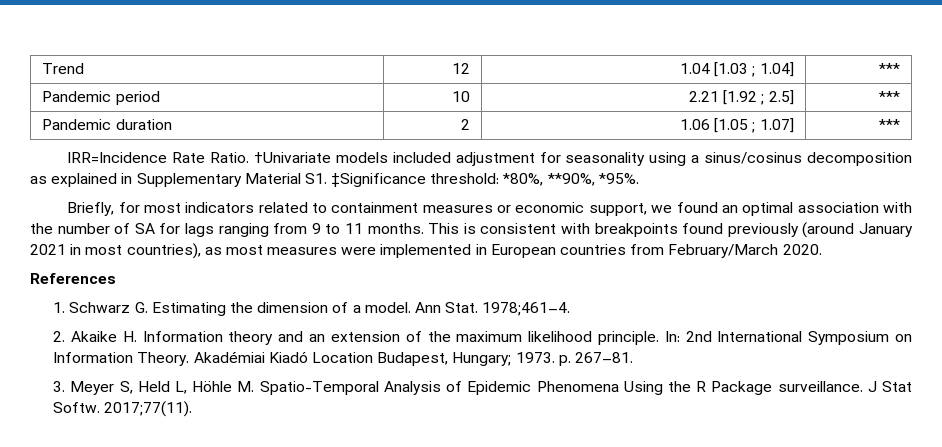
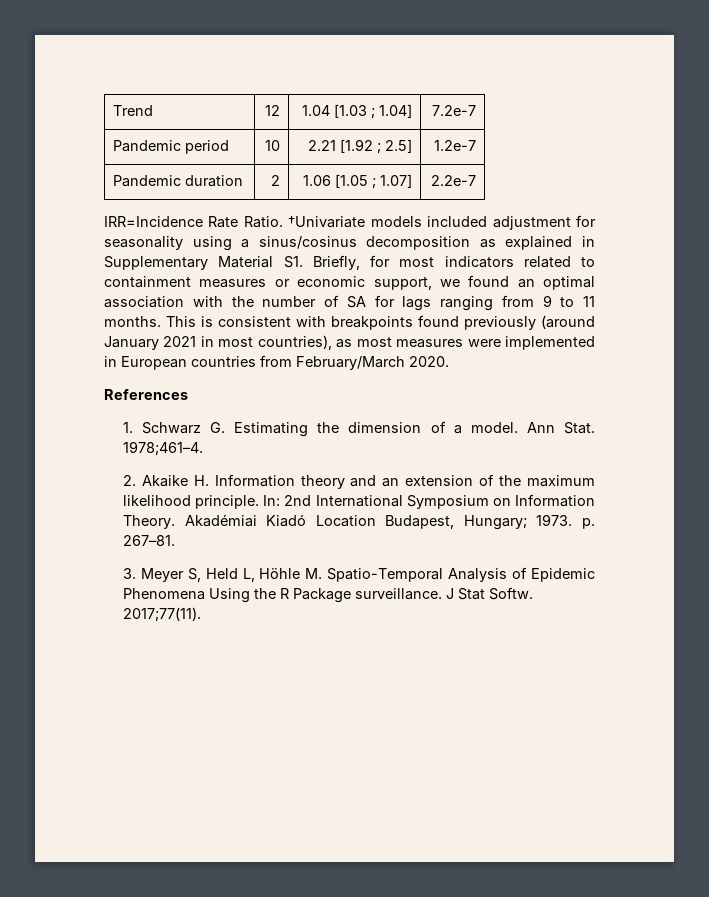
- Trend | 12 | 1.04 [1.03 ; 1.04] | ***
+ Trend | 12 | 1.04 [1.03 ; 1.04] | 7.2e-7
- Pandemic period | 10 | 2.21 [1.92 ; 2.5] | ***
+ Pandemic period | 10 | 2.21 [1.92 ; 2.5] | 1.2e-7
- Pandemic duration | 2 | 1.06 [1.05 ; 1.07] | ***
+ Pandemic duration | 2 | 1.06 [1.05 ; 1.07] | 2.2e-7
- †Univariate models included adjustment for seasonality using a sinus/cosinus decomposition as explained in Supplementary Material S1. ‡Significance threshold: *80%, **90%, *95%.
- Briefly, for most indicators related to containment measures or economic support, we found an optimal association with the number of SA for lags ranging from 9 to 11 months.
+ †Univariate models included adjustment for seasonality using a sinus/cosinus decomposition as explained in Supplementary Material S1. Briefly, for most indicators related to containment measures or economic support, we found an optimal association with the number of SA for lags ranging from 9 to 11 months.

